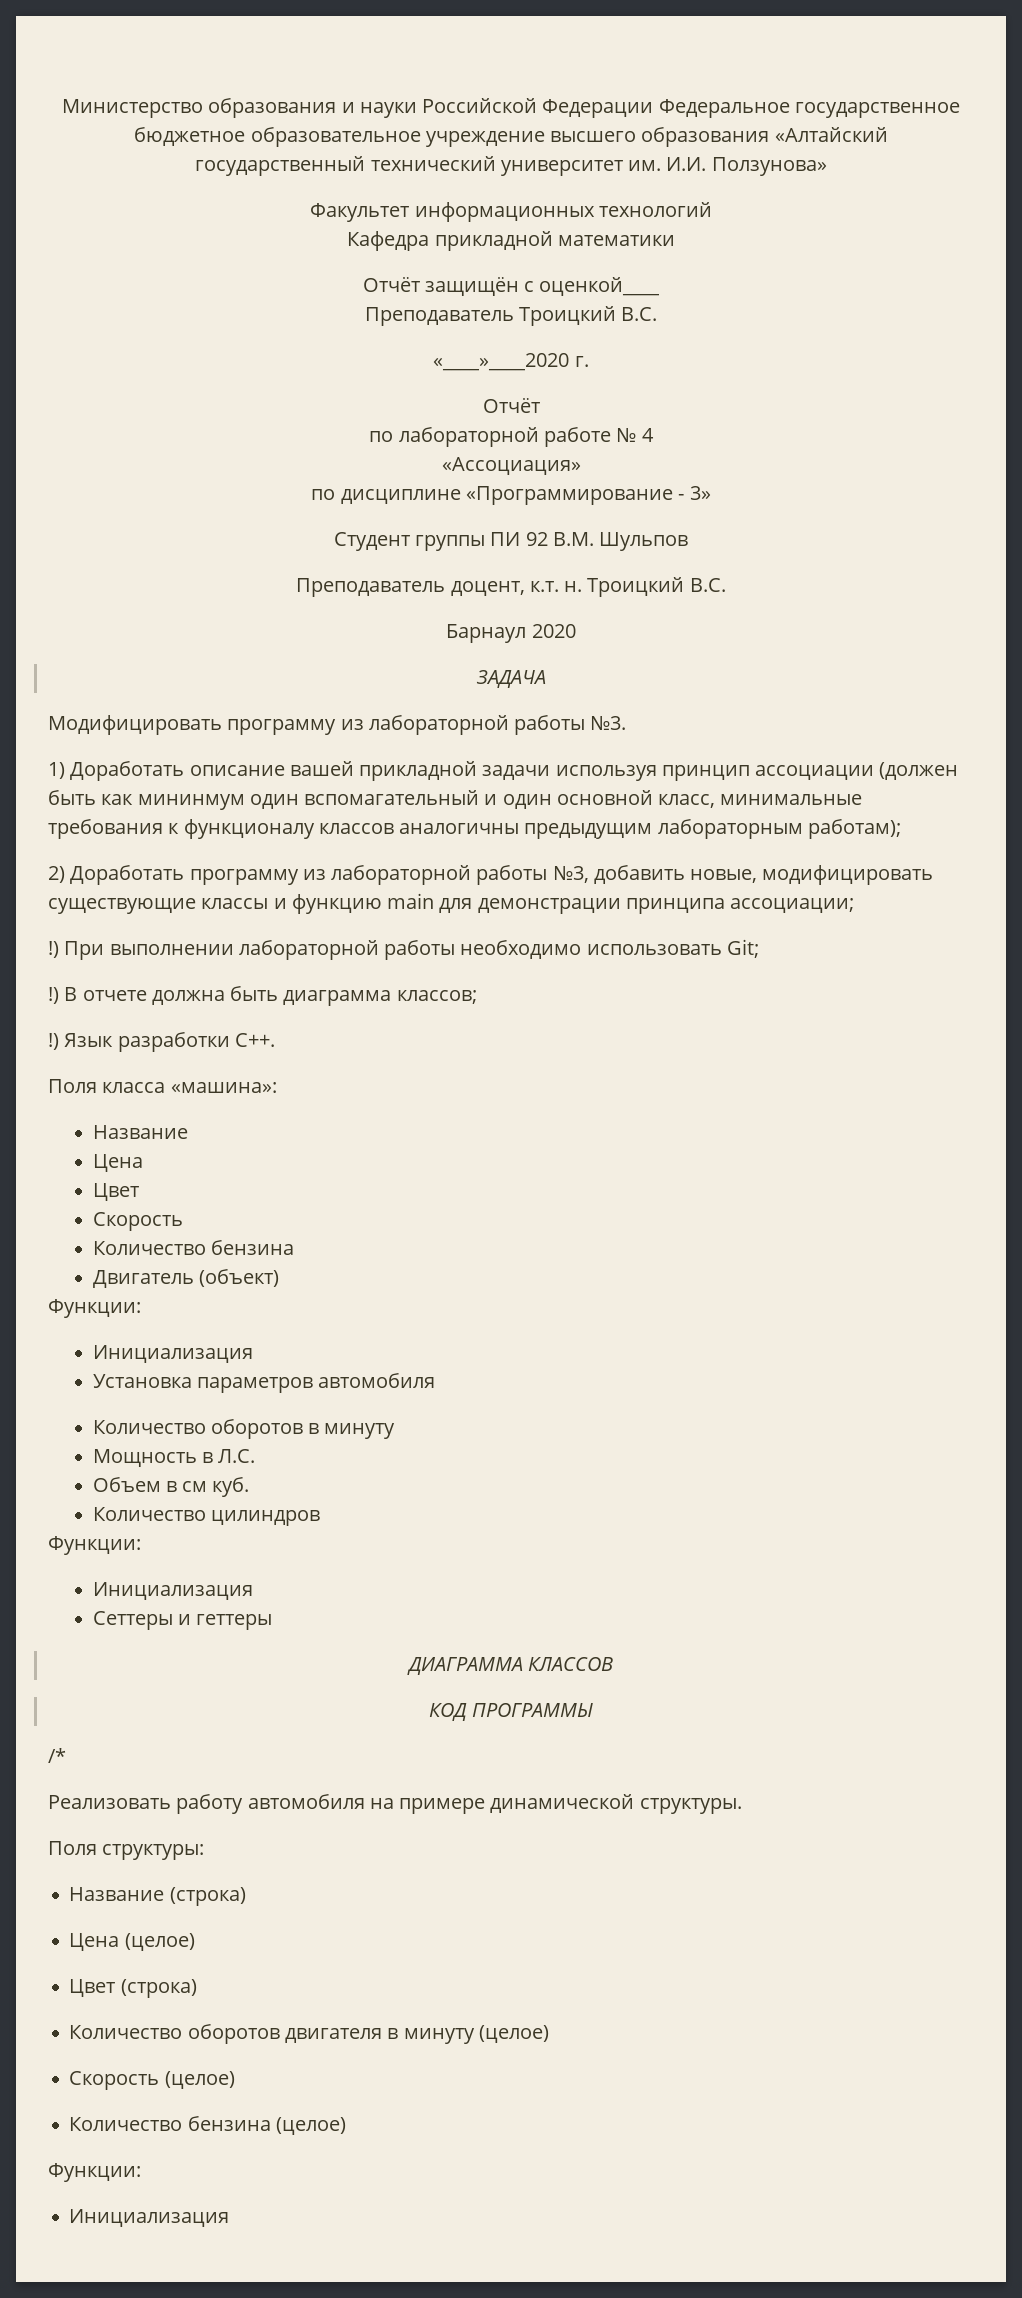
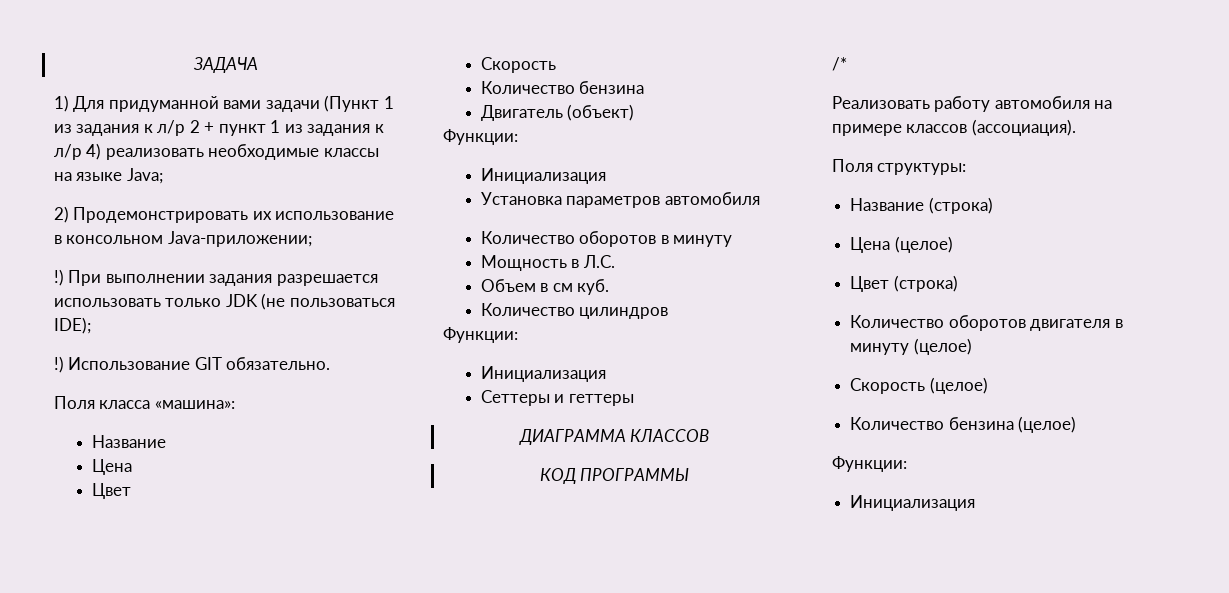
- Министерство образования и науки Российской Федерации Федеральное государственное бюджетное образовательное учреждение высшего образования «Алтайский государственный технический университет им. И.И. Ползунова»
- Факультет информационных технологий
- Кафедра прикладной математики
- Отчёт защищён с оценкой____
- Преподаватель Троицкий В.С.
- «____»____2020 г.
- Отчёт
- по лабораторной работе № 4
- «Ассоциация»
- по дисциплине «Программирование - 3»
- Студент группы ПИ 92 В.М. Шульпов
- Преподаватель доцент, к.т. н. Троицкий В.С.
- Барнаул 2020
  ЗАДАЧА
- Модифицировать программу из лабораторной работы №3.
- 1) Доработать описание вашей прикладной задачи используя принцип ассоциации (должен быть как мининмум один вспомагательный и один основной класс, минимальные требования к функционалу классов аналогичны предыдущим лабораторным работам);
- 2) Доработать программу из лабораторной работы №3, добавить новые, модифицировать существующие классы и функцию main для демонстрации принципа ассоциации;
- !) При выполнении лабораторной работы необходимо использовать Git;
- !) В отчете должна быть диаграмма классов;
- !) Язык разработки С++.
+ 1) Для придуманной вами задачи (Пункт 1 из задания к л/р 2 + пункт 1 из задания к л/р 4) реализовать необходимые классы на языке Java;
+ 2) Продемонстрировать их использование в консольном Java-приложении;
+ !) При выполнении задания разрешается использовать только JDK (не пользоваться IDE);
+ !) Использование GIT обязательно.
- Реализовать работу автомобиля на примере динамической структуры.
+ Реализовать работу автомобиля на примере классов (ассоциация).

